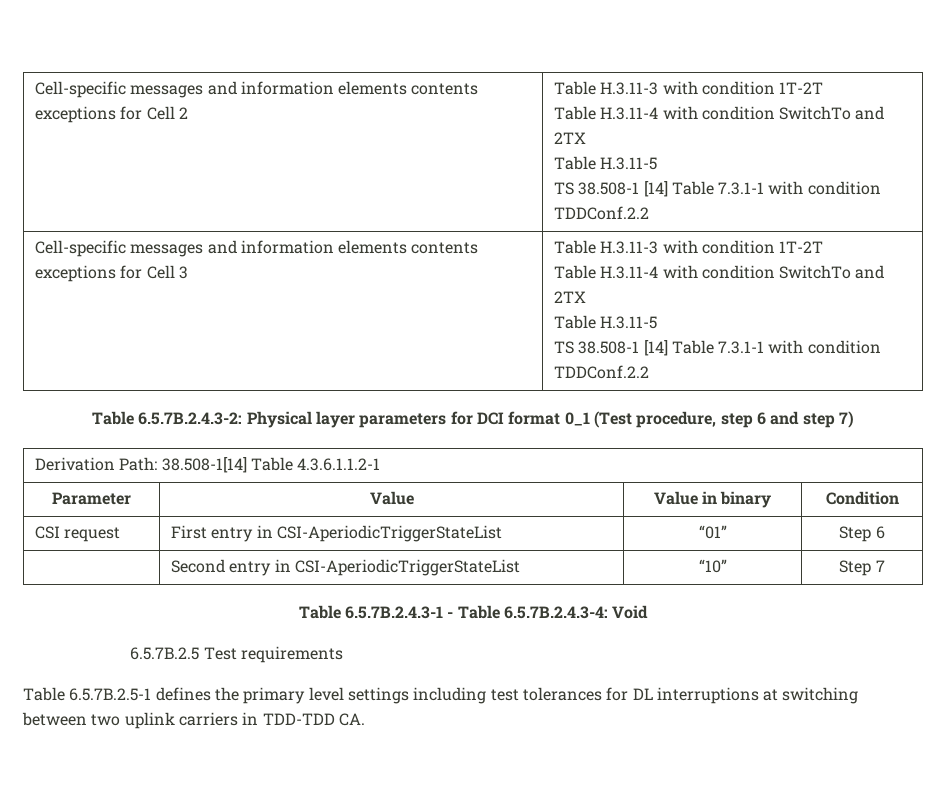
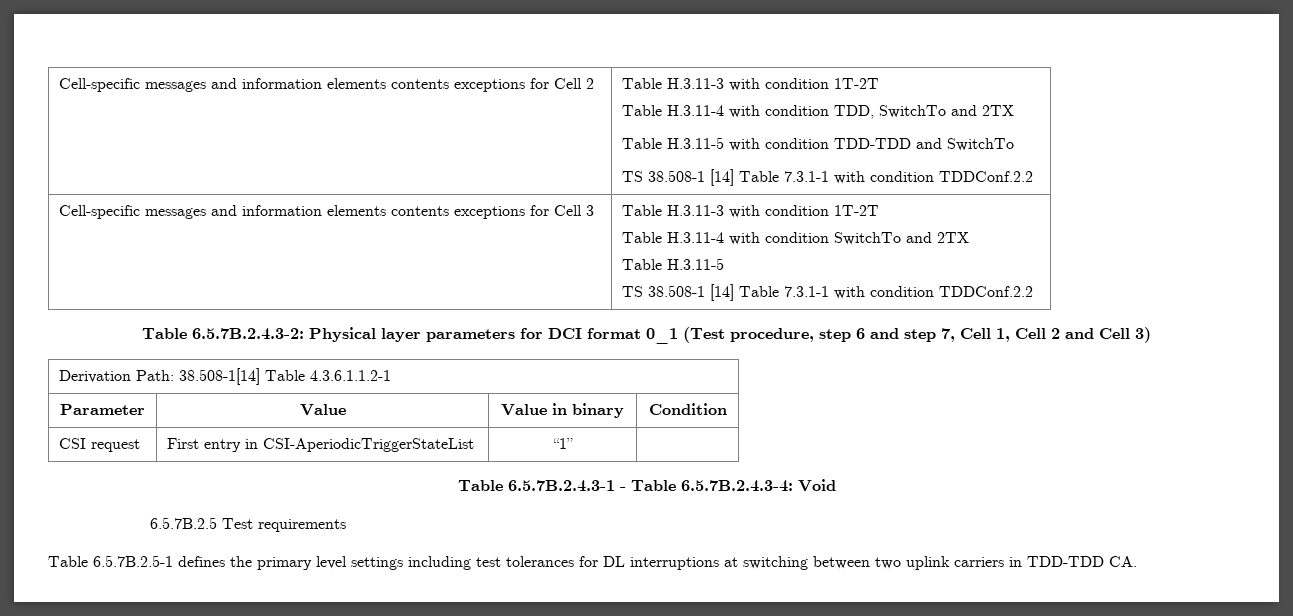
  Cell-specific messages and information elements contents exceptions for Cell 2 | Table H.3.11-3 with condition 1T-2T
- Table H.3.11-4 with condition SwitchTo and 2TX
- Table H.3.11-5
+ Table H.3.11-4 with condition TDD, SwitchTo and 2TX
+ Table H.3.11-5 with condition TDD-TDD and SwitchTo
- Table 6.5.7B.2.4.3-2: Physical layer parameters for DCI format 0_1 (Test procedure, step 6 and step 7)
+ Table 6.5.7B.2.4.3-2: Physical layer parameters for DCI format 0_1 (Test procedure, step 6 and step 7, Cell 1, Cell 2 and Cell 3)
- CSI request | First entry in CSI-AperiodicTriggerStateList | “01” | Step 6
- | Second entry in CSI-AperiodicTriggerStateList | “10” | Step 7
+ CSI request | First entry in CSI-AperiodicTriggerStateList | “1” |

